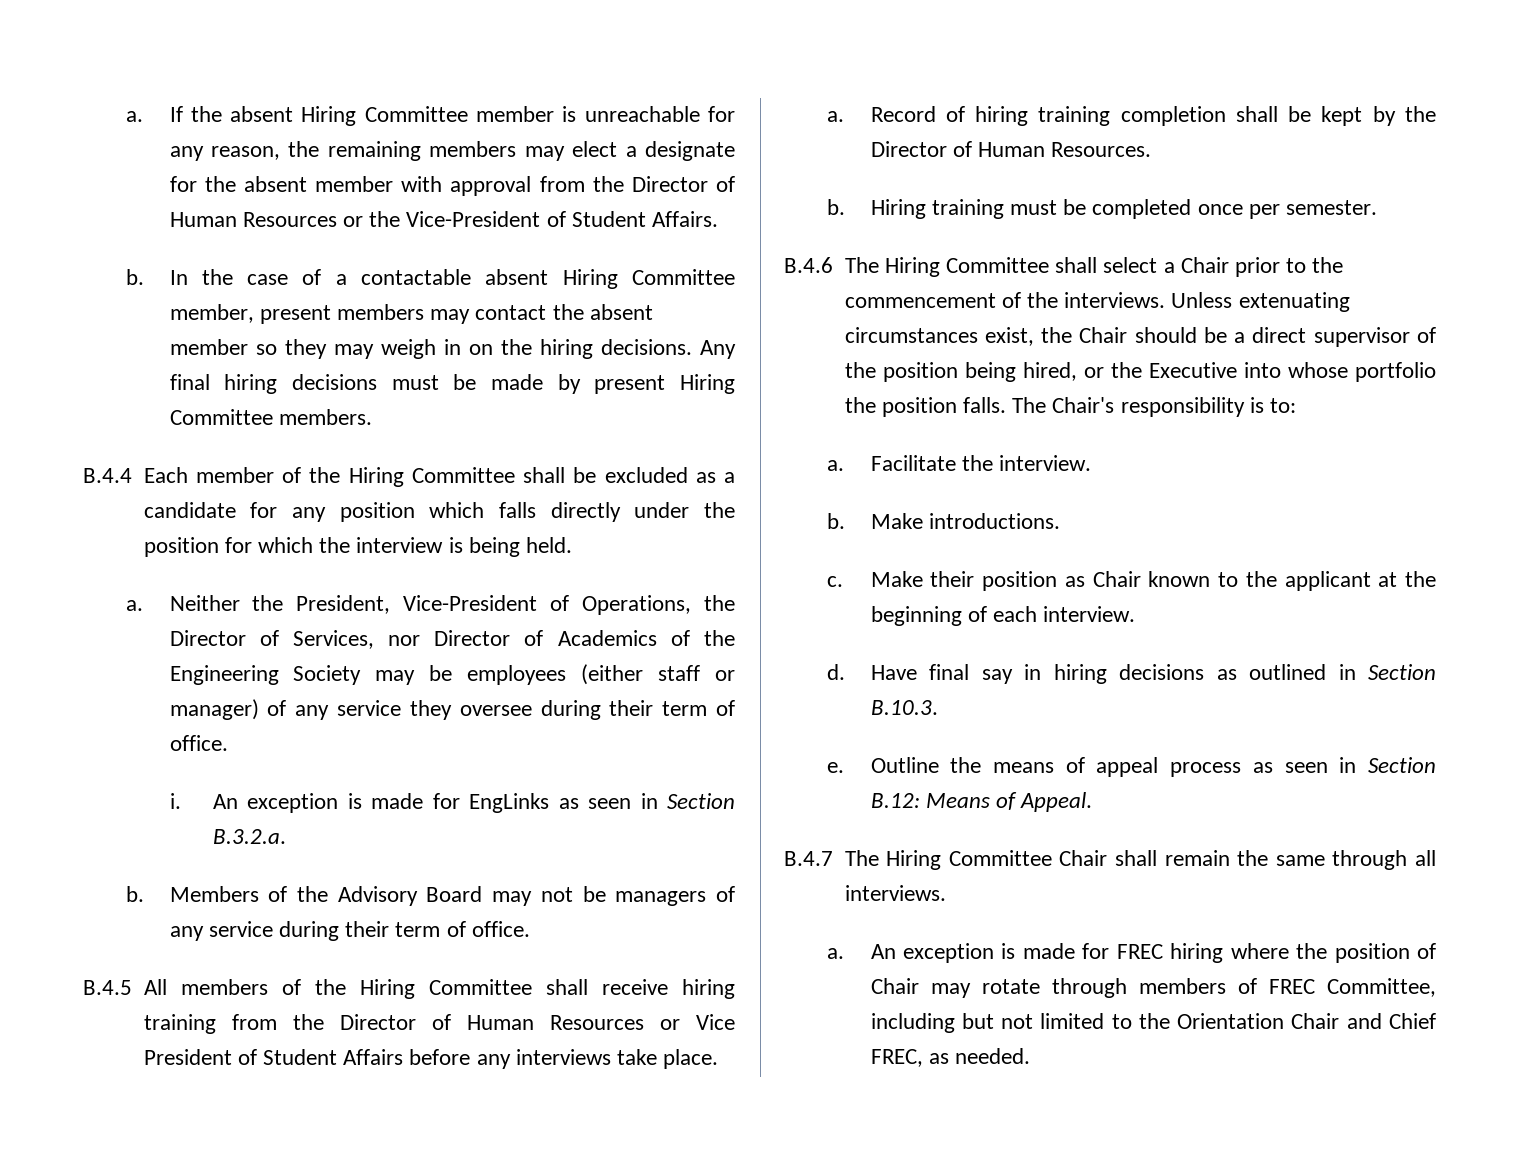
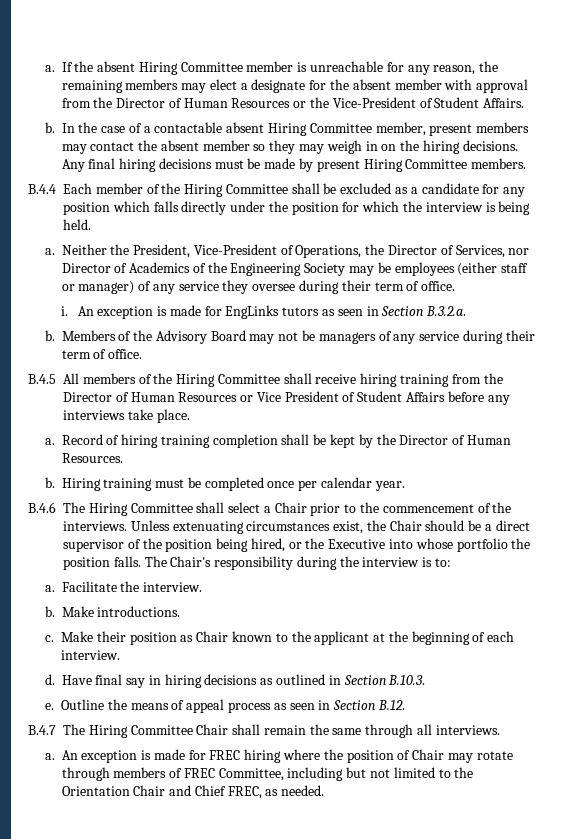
- An exception is made for EngLinks as seen in Section B.3.2.a.
+ An exception is made for EngLinks tutors as seen in Section B.3.2.a.
- Hiring training must be completed once per semester.
+ Hiring training must be completed once per calendar year.
- The Chair's responsibility is to:
+ The Chair's responsibility during the interview is to:
- Outline the means of appeal process as seen in Section B.12: Means of Appeal.
+ Outline the means of appeal process as seen in Section B.12.

